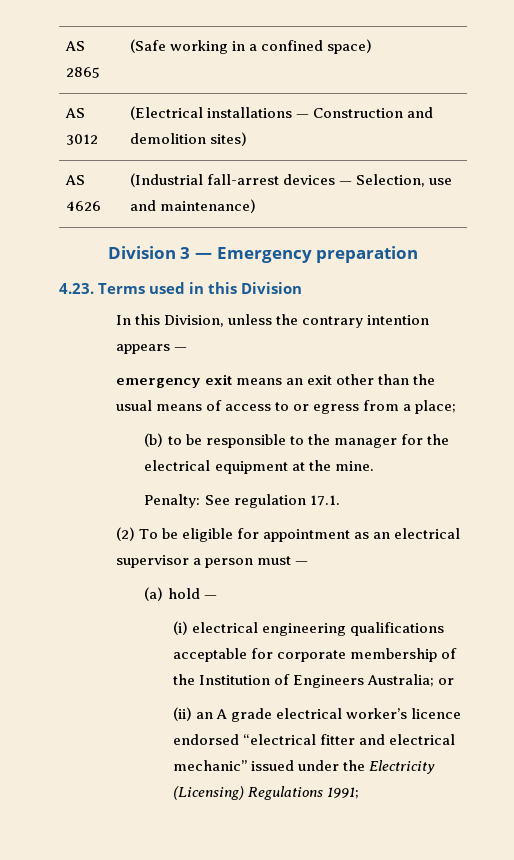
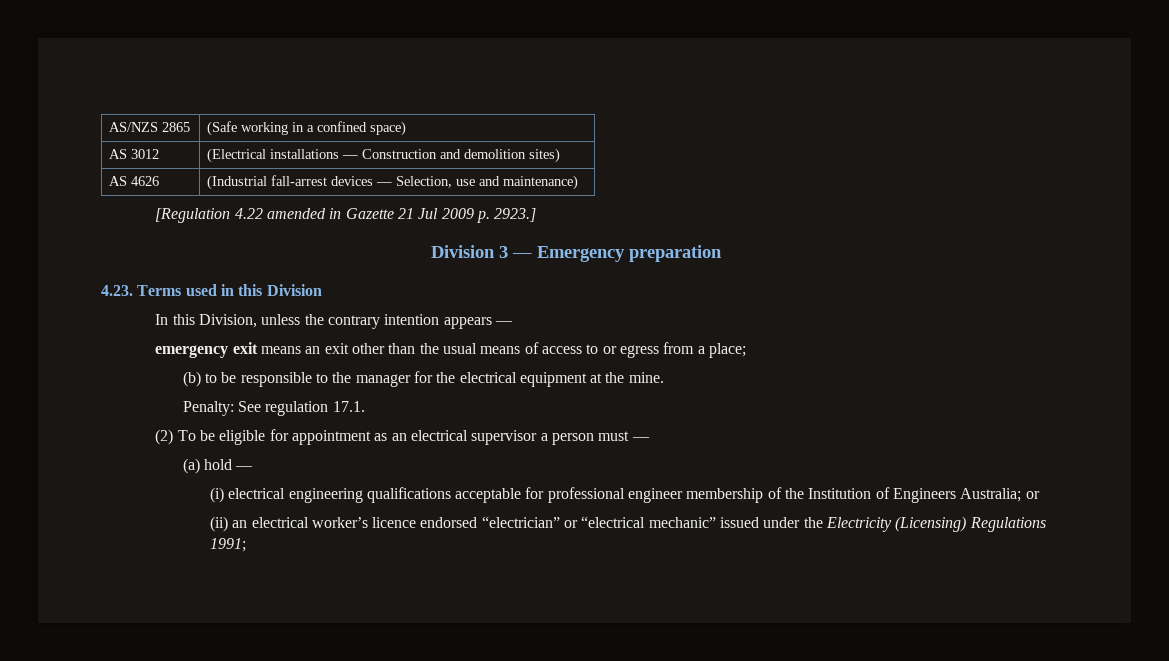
- AS 2865 | (Safe working in a confined space)
+ AS/NZS 2865 | (Safe working in a confined space)
+ [Regulation 4.22 amended in Gazette 21 Jul 2009 p. 2923.]
- (i) electrical engineering qualifications acceptable for corporate membership of the Institution of Engineers Australia; or
+ (i) electrical engineering qualifications acceptable for professional engineer membership of the Institution of Engineers Australia; or
- (ii) an A grade electrical worker’s licence endorsed “electrical fitter and electrical mechanic” issued under the Electricity (Licensing) Regulations 1991;
+ (ii) an electrical worker’s licence endorsed “electrician” or “electrical mechanic” issued under the Electricity (Licensing) Regulations 1991;

